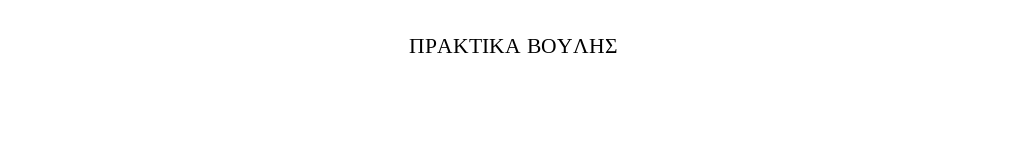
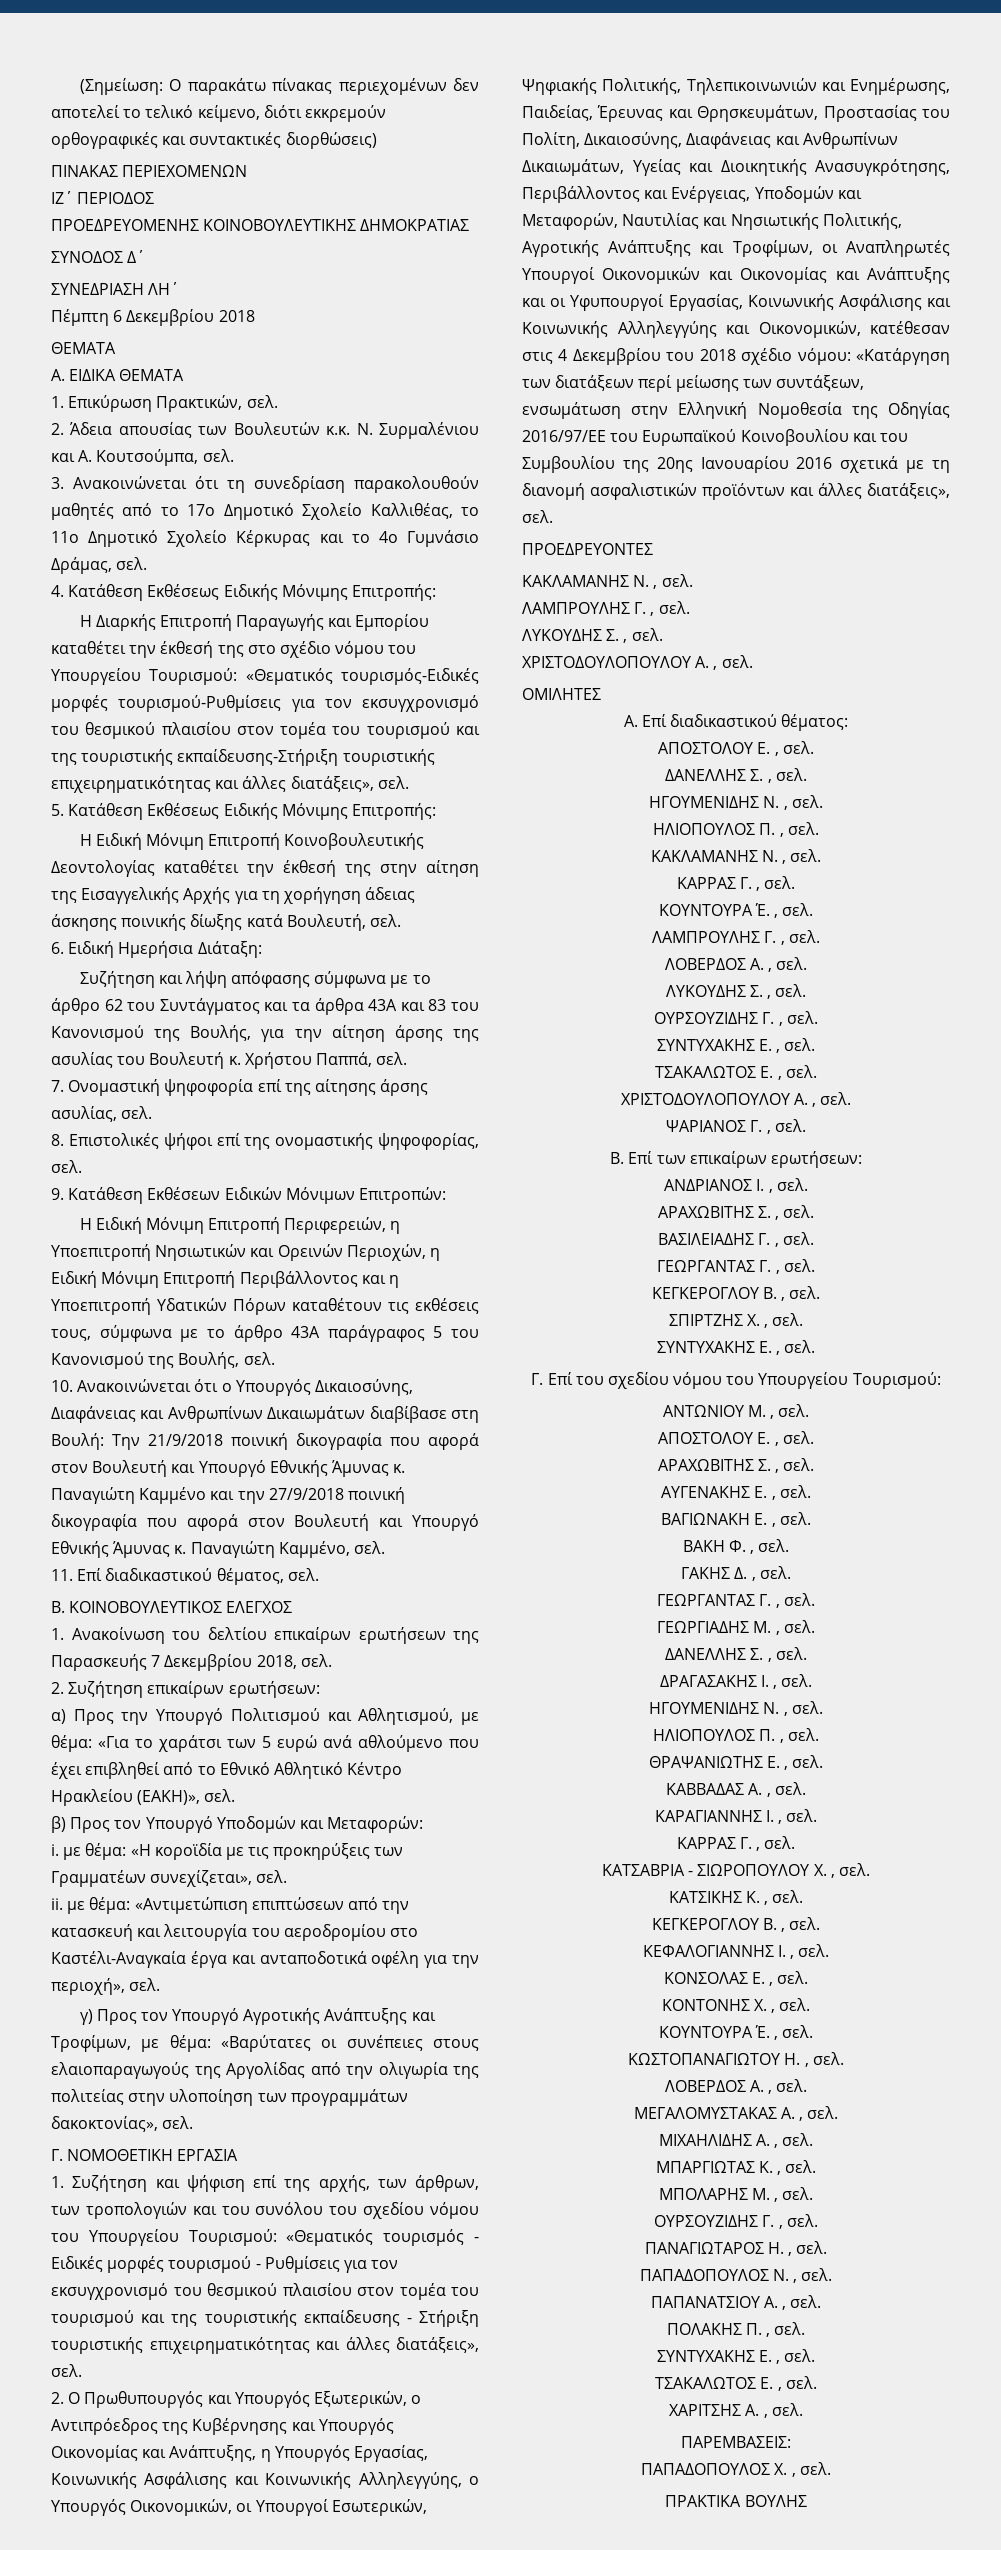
+ (Σημείωση: Ο παρακάτω πίνακας περιεχομένων δεν αποτελεί το τελικό κείμενο, διότι εκκρεμούν ορθογραφικές και συντακτικές διορθώσεις)
+ ΠΙΝΑΚΑΣ ΠΕΡΙΕΧΟΜΕΝΩΝ
+ ΙΖ΄ ΠΕΡΙΟΔΟΣ
+ ΠΡΟΕΔΡΕΥΟΜΕΝΗΣ ΚΟΙΝΟΒΟΥΛΕΥΤΙΚΗΣ ΔΗΜΟΚΡΑΤΙΑΣ
+ ΣΥΝΟΔΟΣ Δ΄
+ ΣΥΝΕΔΡΙΑΣΗ ΛΗ΄
+ Πέμπτη 6 Δεκεμβρίου 2018
+ ΘΕΜΑΤΑ
+ Α. ΕΙΔΙΚΑ ΘΕΜΑΤΑ
+ 1. Επικύρωση Πρακτικών, σελ.
+ 2. Άδεια απουσίας των Βουλευτών κ.κ. Ν. Συρμαλένιου και Α. Κουτσούμπα, σελ.
+ 3. Ανακοινώνεται ότι τη συνεδρίαση παρακολουθούν μαθητές από το 17ο Δημοτικό Σχολείο Καλλιθέας, το 11ο Δημοτικό Σχολείο Κέρκυρας και το 4ο Γυμνάσιο Δράμας, σελ.
+ 4. Κατάθεση Εκθέσεως Ειδικής Μόνιμης Επιτροπής:
+ Η Διαρκής Επιτροπή Παραγωγής και Εμπορίου καταθέτει την έκθεσή της στο σχέδιο νόμου του Υπουργείου Τουρισμού: «Θεματικός τουρισμός-Ειδικές μορφές τουρισμού-Ρυθμίσεις για τον εκσυγχρονισμό του θεσμικού πλαισίου στον τομέα του τουρισμού και της τουριστικής εκπαίδευσης-Στήριξη τουριστικής επιχειρηματικότητας και άλλες διατάξεις», σελ.
+ 5. Κατάθεση Εκθέσεως Ειδικής Μόνιμης Επιτροπής:
+ Η Ειδική Μόνιμη Επιτροπή Κοινοβουλευτικής Δεοντολογίας καταθέτει την έκθεσή της στην αίτηση της Εισαγγελικής Αρχής για τη χορήγηση άδειας άσκησης ποινικής δίωξης κατά Βουλευτή, σελ.
+ 6. Ειδική Ημερήσια Διάταξη:
+ Συζήτηση και λήψη απόφασης σύμφωνα με το άρθρο 62 του Συντάγματος και τα άρθρα 43Α και 83 του Κανονισμού της Βουλής, για την αίτηση άρσης της ασυλίας του Βουλευτή κ. Χρήστου Παππά, σελ.
+ 7. Ονομαστική ψηφοφορία επί της αίτησης άρσης ασυλίας, σελ.
+ 8. Επιστολικές ψήφοι επί της ονομαστικής ψηφοφορίας, σελ.
+ 9. Κατάθεση Εκθέσεων Ειδικών Μόνιμων Επιτροπών:
+ Η Ειδική Μόνιμη Επιτροπή Περιφερειών, η Υποεπιτροπή Νησιωτικών και Ορεινών Περιοχών, η Ειδική Μόνιμη Επιτροπή Περιβάλλοντος και η Υποεπιτροπή Υδατικών Πόρων καταθέτουν τις εκθέσεις τους, σύμφωνα με το άρθρο 43Α παράγραφος 5 του Κανονισμού της Βουλής, σελ.
+ 10. Ανακοινώνεται ότι ο Υπουργός Δικαιοσύνης, Διαφάνειας και Ανθρωπίνων Δικαιωμάτων διαβίβασε στη Βουλή: Την 21/9/2018 ποινική δικογραφία που αφορά στον Βουλευτή και Υπουργό Εθνικής Άμυνας κ. Παναγιώτη Καμμένο και την 27/9/2018 ποινική δικογραφία που αφορά στον Βουλευτή και Υπουργό Εθνικής Άμυνας κ. Παναγιώτη Καμμένο, σελ.
+ 11. Επί διαδικαστικού θέματος, σελ.
+ Β. ΚΟΙΝΟΒΟΥΛΕΥΤΙΚΟΣ ΕΛΕΓΧΟΣ
+ 1. Ανακοίνωση του δελτίου επικαίρων ερωτήσεων της Παρασκευής 7 Δεκεμβρίου 2018, σελ.
+ 2. Συζήτηση επικαίρων ερωτήσεων:
+ α) Προς την Υπουργό Πολιτισμού και Αθλητισμού, με θέμα: «Για το χαράτσι των 5 ευρώ ανά αθλούμενο που έχει επιβληθεί από το Εθνικό Αθλητικό Κέντρο Ηρακλείου (ΕΑΚΗ)», σελ.
+ β) Προς τον Υπουργό Υποδομών και Μεταφορών:
+ i. με θέμα: «Η κοροϊδία με τις προκηρύξεις των Γραμματέων συνεχίζεται», σελ.
+ ii. με θέμα: «Αντιμετώπιση επιπτώσεων από την κατασκευή και λειτουργία του αεροδρομίου στο Καστέλι-Αναγκαία έργα και ανταποδοτικά οφέλη για την περιοχή», σελ.
+ γ) Προς τον Υπουργό Αγροτικής Ανάπτυξης και Τροφίμων, με θέμα: «Βαρύτατες οι συνέπειες στους ελαιοπαραγωγούς της Αργολίδας από την ολιγωρία της πολιτείας στην υλοποίηση των προγραμμάτων δακοκτονίας», σελ.
+ Γ. ΝΟΜΟΘΕΤΙΚΗ ΕΡΓΑΣΙΑ
+ 1. Συζήτηση και ψήφιση επί της αρχής, των άρθρων, των τροπολογιών και του συνόλου του σχεδίου νόμου του Υπουργείου Τουρισμού: «Θεματικός τουρισμός - Ειδικές μορφές τουρισμού - Ρυθμίσεις για τον εκσυγχρονισμό του θεσμικού πλαισίου στον τομέα του τουρισμού και της τουριστικής εκπαίδευσης - Στήριξη τουριστικής επιχειρηματικότητας και άλλες διατάξεις», σελ.
+ 2. Ο Πρωθυπουργός και Υπουργός Εξωτερικών, ο Αντιπρόεδρος της Κυβέρνησης και Υπουργός Οικονομίας και Ανάπτυξης, η Υπουργός Εργασίας, Κοινωνικής Ασφάλισης και Κοινωνικής Αλληλεγγύης, ο Υπουργός Οικονομικών, οι Υπουργοί Εσωτερικών, Ψηφιακής Πολιτικής, Τηλεπικοινωνιών και Ενημέρωσης, Παιδείας, Έρευνας και Θρησκευμάτων, Προστασίας του Πολίτη, Δικαιοσύνης, Διαφάνειας και Ανθρωπίνων Δικαιωμάτων, Υγείας και Διοικητικής Ανασυγκρότησης, Περιβάλλοντος και Ενέργειας, Υποδομών και Μεταφορών, Ναυτιλίας και Νησιωτικής Πολιτικής, Αγροτικής Ανάπτυξης και Τροφίμων, οι Αναπληρωτές Υπουργοί Οικονομικών και Οικονομίας και Ανάπτυξης και οι Υφυπουργοί Εργασίας, Κοινωνικής Ασφάλισης και Κοινωνικής Αλληλεγγύης και Οικονομικών, κατέθεσαν στις 4 Δεκεμβρίου του 2018 σχέδιο νόμου: «Κατάργηση των διατάξεων περί μείωσης των συντάξεων, ενσωμάτωση στην Ελληνική Νομοθεσία της Οδηγίας 2016/97/ΕΕ του Ευρωπαϊκού Κοινοβουλίου και του Συμβουλίου της 20ης Ιανουαρίου 2016 σχετικά με τη διανομή ασφαλιστικών προϊόντων και άλλες διατάξεις», σελ.
+ ΠΡΟΕΔΡΕΥΟΝΤΕΣ
+ ΚΑΚΛΑΜΑΝΗΣ Ν. , σελ.
+ ΛΑΜΠΡΟΥΛΗΣ Γ. , σελ.
+ ΛΥΚΟΥΔΗΣ Σ. , σελ.
+ ΧΡΙΣΤΟΔΟΥΛΟΠΟΥΛΟΥ Α. , σελ.
+ ΟΜΙΛΗΤΕΣ
+ Α. Επί διαδικαστικού θέματος:
+ ΑΠΟΣΤΟΛΟΥ Ε. , σελ.
+ ΔΑΝΕΛΛΗΣ Σ. , σελ.
+ ΗΓΟΥΜΕΝΙΔΗΣ Ν. , σελ.
+ ΗΛΙΟΠΟΥΛΟΣ Π. , σελ.
+ ΚΑΚΛΑΜΑΝΗΣ Ν. , σελ.
+ ΚΑΡΡΑΣ Γ. , σελ.
+ ΚΟΥΝΤΟΥΡΑ Έ. , σελ.
+ ΛΑΜΠΡΟΥΛΗΣ Γ. , σελ.
+ ΛΟΒΕΡΔΟΣ Α. , σελ.
+ ΛΥΚΟΥΔΗΣ Σ. , σελ.
+ ΟΥΡΣΟΥΖΙΔΗΣ Γ. , σελ.
+ ΣΥΝΤΥΧΑΚΗΣ Ε. , σελ.
+ ΤΣΑΚΑΛΩΤΟΣ Ε. , σελ.
+ ΧΡΙΣΤΟΔΟΥΛΟΠΟΥΛΟΥ Α. , σελ.
+ ΨΑΡΙΑΝΟΣ Γ. , σελ.
+ Β. Επί των επικαίρων ερωτήσεων:
+ ΑΝΔΡΙΑΝΟΣ Ι. , σελ.
+ ΑΡΑΧΩΒΙΤΗΣ Σ. , σελ.
+ ΒΑΣΙΛΕΙΑΔΗΣ Γ. , σελ.
+ ΓΕΩΡΓΑΝΤΑΣ Γ. , σελ.
+ ΚΕΓΚΕΡΟΓΛΟΥ Β. , σελ.
+ ΣΠΙΡΤΖΗΣ Χ. , σελ.
+ ΣΥΝΤΥΧΑΚΗΣ Ε. , σελ.
+ Γ. Επί του σχεδίου νόμου του Υπουργείου Τουρισμού:
+ ΑΝΤΩΝΙΟΥ Μ. , σελ.
+ ΑΠΟΣΤΟΛΟΥ Ε. , σελ.
+ ΑΡΑΧΩΒΙΤΗΣ Σ. , σελ.
+ ΑΥΓΕΝΑΚΗΣ Ε. , σελ.
+ ΒΑΓΙΩΝΑΚΗ Ε. , σελ.
+ ΒΑΚΗ Φ. , σελ.
+ ΓΑΚΗΣ Δ. , σελ.
+ ΓΕΩΡΓΑΝΤΑΣ Γ. , σελ.
+ ΓΕΩΡΓΙΑΔΗΣ Μ. , σελ.
+ ΔΑΝΕΛΛΗΣ Σ. , σελ.
+ ΔΡΑΓΑΣΑΚΗΣ Ι. , σελ.
+ ΗΓΟΥΜΕΝΙΔΗΣ Ν. , σελ.
+ ΗΛΙΟΠΟΥΛΟΣ Π. , σελ.
+ ΘΡΑΨΑΝΙΩΤΗΣ Ε. , σελ.
+ ΚΑΒΒΑΔΑΣ Α. , σελ.
+ ΚΑΡΑΓΙΑΝΝΗΣ Ι. , σελ.
+ ΚΑΡΡΑΣ Γ. , σελ.
+ ΚΑΤΣΑΒΡΙΑ - ΣΙΩΡΟΠΟΥΛΟΥ Χ. , σελ.
+ ΚΑΤΣΙΚΗΣ Κ. , σελ.
+ ΚΕΓΚΕΡΟΓΛΟΥ Β. , σελ.
+ ΚΕΦΑΛΟΓΙΑΝΝΗΣ Ι. , σελ.
+ ΚΟΝΣΟΛΑΣ Ε. , σελ.
+ ΚΟΝΤΟΝΗΣ Χ. , σελ.
+ ΚΟΥΝΤΟΥΡΑ Έ. , σελ.
+ ΚΩΣΤΟΠΑΝΑΓΙΩΤΟΥ Η. , σελ.
+ ΛΟΒΕΡΔΟΣ Α. , σελ.
+ ΜΕΓΑΛΟΜΥΣΤΑΚΑΣ Α. , σελ.
+ ΜΙΧΑΗΛΙΔΗΣ Α. , σελ.
+ ΜΠΑΡΓΙΩΤΑΣ Κ. , σελ.
+ ΜΠΟΛΑΡΗΣ Μ. , σελ.
+ ΟΥΡΣΟΥΖΙΔΗΣ Γ. , σελ.
+ ΠΑΝΑΓΙΩΤΑΡΟΣ Η. , σελ.
+ ΠΑΠΑΔΟΠΟΥΛΟΣ Ν. , σελ.
+ ΠΑΠΑΝΑΤΣΙΟΥ Α. , σελ.
+ ΠΟΛΑΚΗΣ Π. , σελ.
+ ΣΥΝΤΥΧΑΚΗΣ Ε. , σελ.
+ ΤΣΑΚΑΛΩΤΟΣ Ε. , σελ.
+ ΧΑΡΙΤΣΗΣ Α. , σελ.
+ ΠΑΡΕΜΒΑΣΕΙΣ:
+ ΠΑΠΑΔΟΠΟΥΛΟΣ Χ. , σελ.

